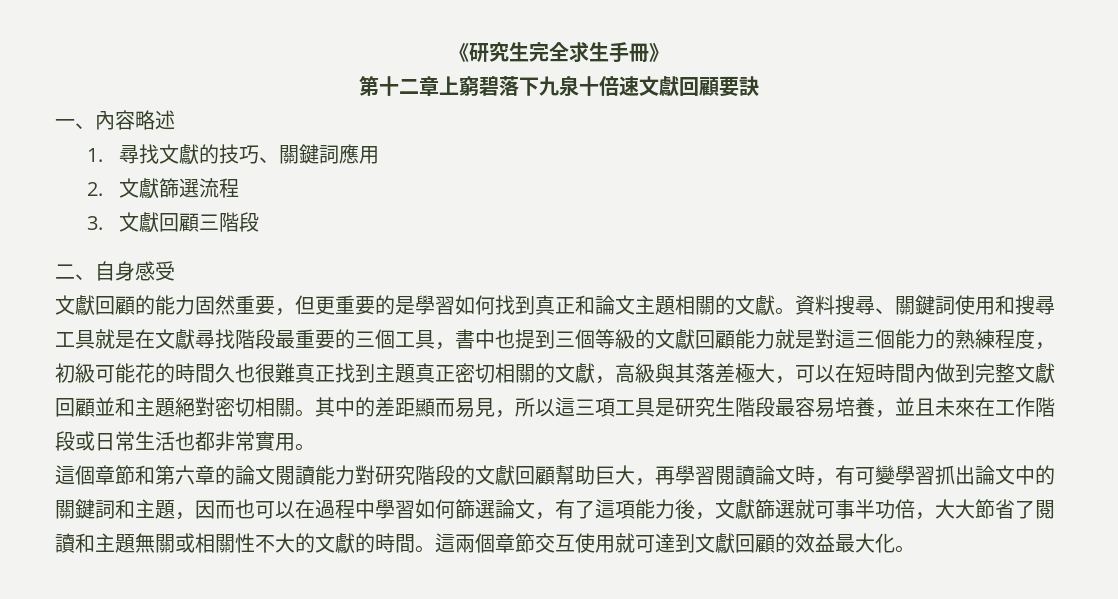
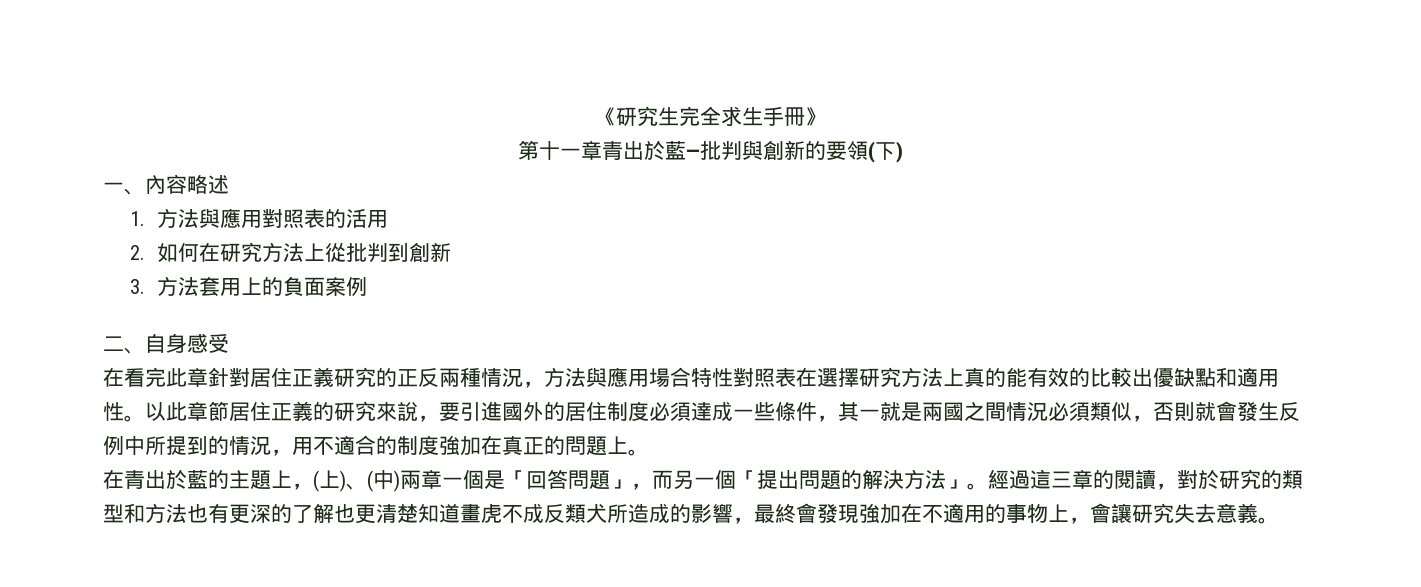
- 第十二章上窮碧落下九泉十倍速文獻回顧要訣
+ 第十一章青出於藍—批判與創新的要領(下)
  一、內容略述
- 1.尋找文獻的技巧、關鍵詞應用
- 2.文獻篩選流程
- 3.文獻回顧三階段
+ 1.方法與應用對照表的活用
+ 2.如何在研究方法上從批判到創新
+ 3.方法套用上的負面案例
  二、自身感受
- 文獻回顧的能力固然重要，但更重要的是學習如何找到真正和論文主題相關的文獻。資料搜尋、關鍵詞使用和搜尋工具就是在文獻尋找階段最重要的三個工具，書中也提到三個等級的文獻回顧能力就是對這三個能力的熟練程度，初級可能花的時間久也很難真正找到主題真正密切相關的文獻，高級與其落差極大，可以在短時間內做到完整文獻回顧並和主題絕對密切相關。其中的差距顯而易見，所以這三項工具是研究生階段最容易培養，並且未來在工作階段或日常生活也都非常實用。
- 這個章節和第六章的論文閱讀能力對研究階段的文獻回顧幫助巨大，再學習閱讀論文時，有可變學習抓出論文中的關鍵詞和主題，因而也可以在過程中學習如何篩選論文，有了這項能力後，文獻篩選就可事半功倍，大大節省了閱讀和主題無關或相關性不大的文獻的時間。這兩個章節交互使用就可達到文獻回顧的效益最大化。
+ 在看完此章針對居住正義研究的正反兩種情況，方法與應用場合特性對照表在選擇研究方法上真的能有效的比較出優缺點和適用性。以此章節居住正義的研究來說，要引進國外的居住制度必須達成一些條件，其一就是兩國之間情況必須類似，否則就會發生反例中所提到的情況，用不適合的制度強加在真正的問題上。
+ 在青出於藍的主題上，(上)、(中)兩章一個是「回答問題」，而另一個「提出問題的解決方法」。經過這三章的閱讀，對於研究的類型和方法也有更深的了解也更清楚知道畫虎不成反類犬所造成的影響，最終會發現強加在不適用的事物上，會讓研究失去意義。

